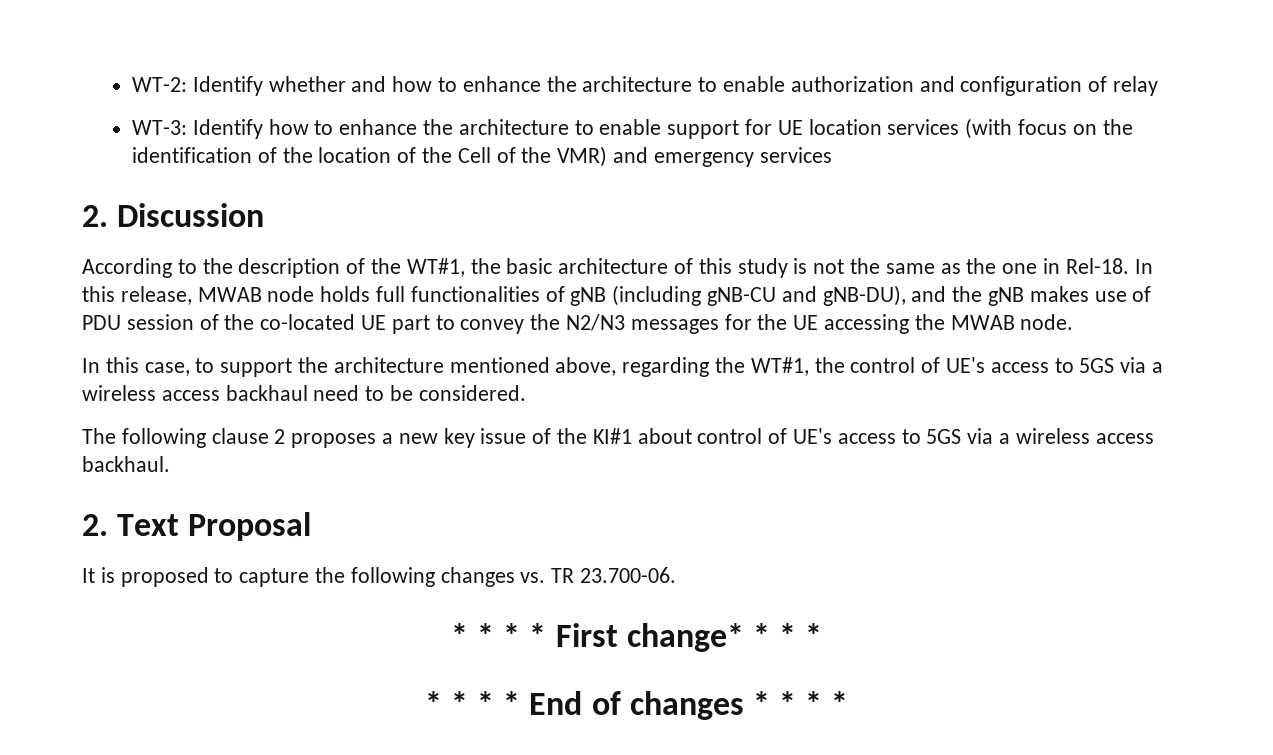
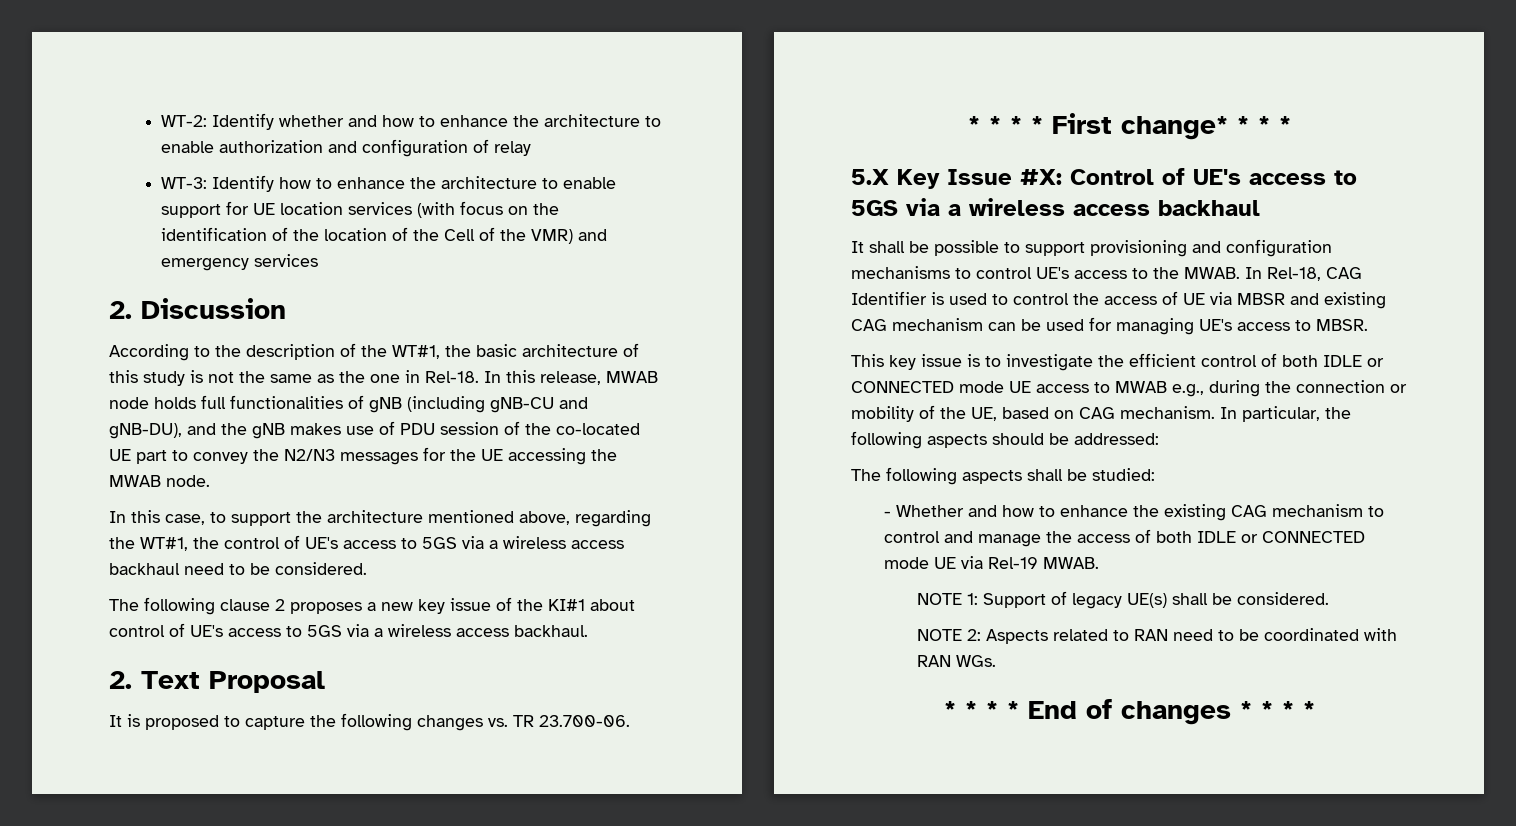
+ 5.X Key Issue #X: Control of UE's access to 5GS via a wireless access backhaul
+ It shall be possible to support provisioning and configuration mechanisms to control UE's access to the MWAB. In Rel-18, CAG Identifier is used to control the access of UE via MBSR and existing CAG mechanism can be used for managing UE's access to MBSR.
+ This key issue is to investigate the efficient control of both IDLE or CONNECTED mode UE access to MWAB e.g., during the connection or mobility of the UE, based on CAG mechanism. In particular, the following aspects should be addressed:
+ The following aspects shall be studied:
+ - Whether and how to enhance the existing CAG mechanism to control and manage the access of both IDLE or CONNECTED mode UE via Rel-19 MWAB.
+ NOTE 1: Support of legacy UE(s) shall be considered.
+ NOTE 2: Aspects related to RAN need to be coordinated with RAN WGs.

